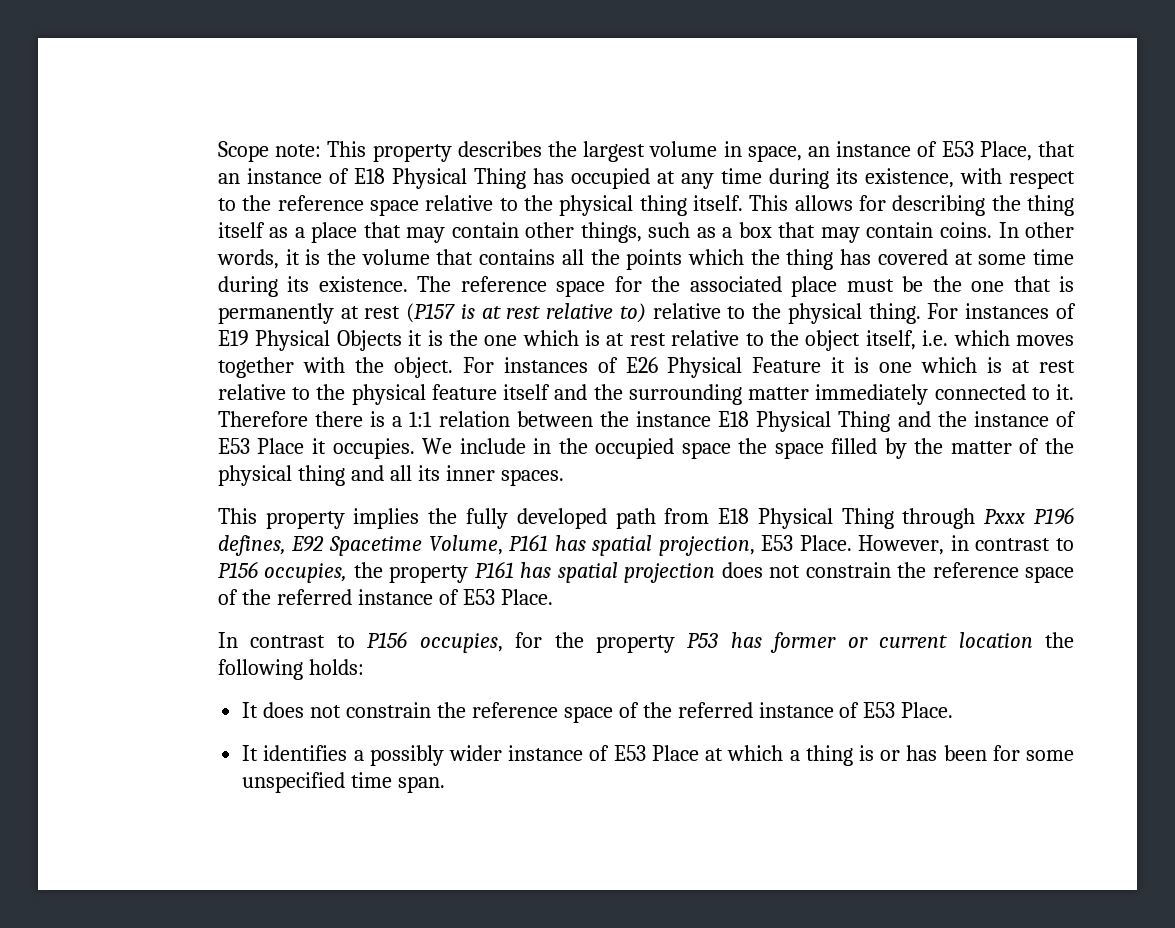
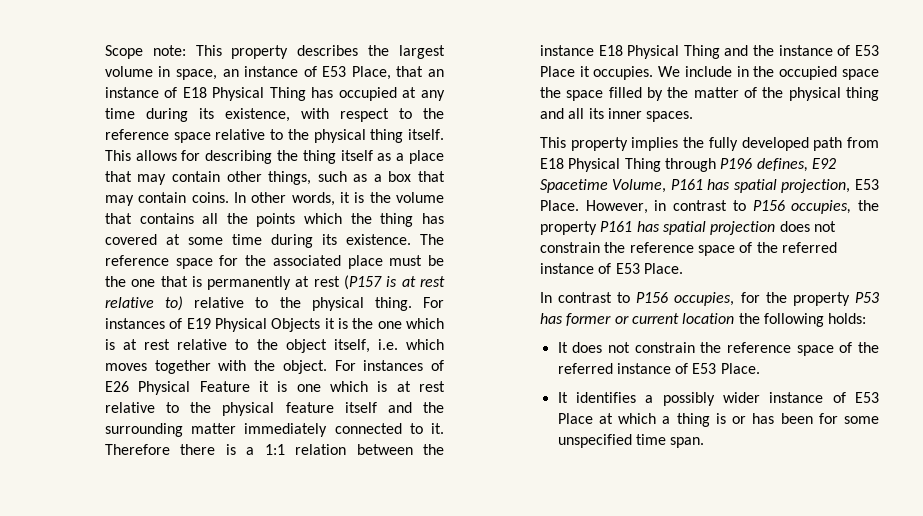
- This property implies the fully developed path from E18 Physical Thing through Pxxx P196 defines, E92 Spacetime Volume, P161 has spatial projection, E53 Place.
+ This property implies the fully developed path from E18 Physical Thing through P196 defines, E92 Spacetime Volume, P161 has spatial projection, E53 Place.

